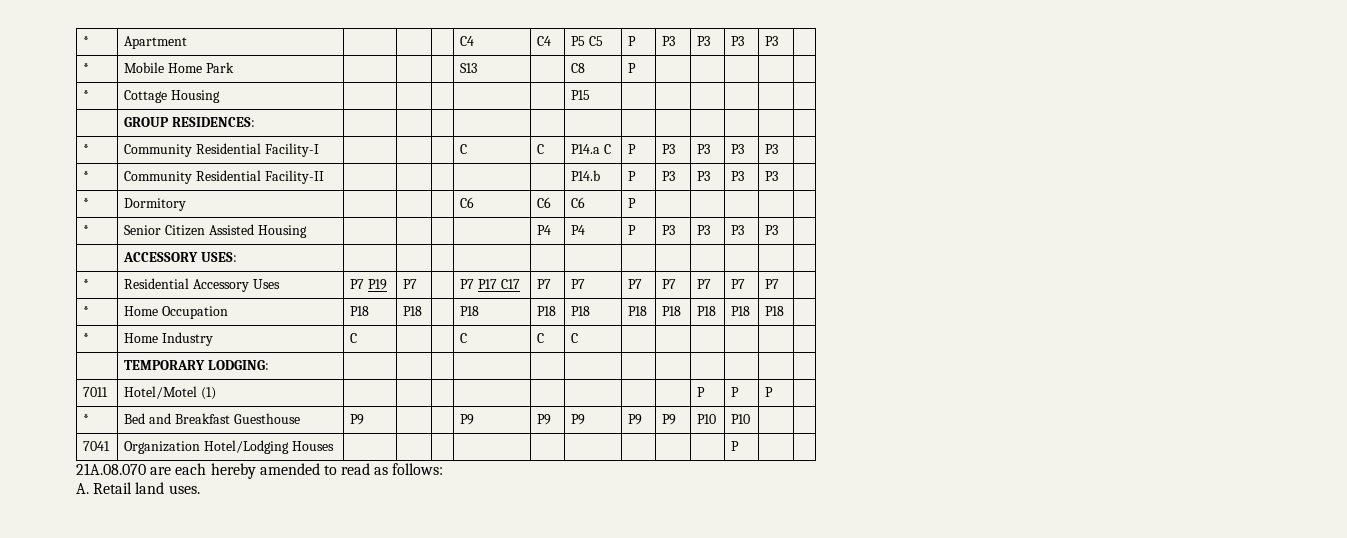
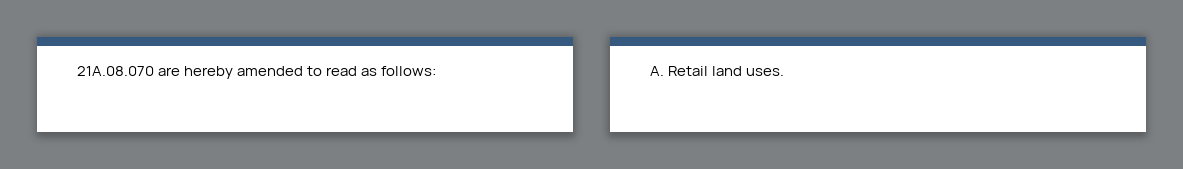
- * | Apartment | | | | C4 | C4 | P5 C5 | P | P3 | P3 | P3 | P3 |
- * | Mobile Home Park | | | | S13 | | C8 | P | | | | |
- * | Cottage Housing | | | | | | P15 | | | | | |
- | GROUP RESIDENCES: | | | | | | | | | | | |
- * | Community Residential Facility-I | | | | C | C | P14.a C | P | P3 | P3 | P3 | P3 |
- * | Community Residential Facility-II | | | | | | P14.b | P | P3 | P3 | P3 | P3 |
- * | Dormitory | | | | C6 | C6 | C6 | P | | | | |
- * | Senior Citizen Assisted Housing | | | | | P4 | P4 | P | P3 | P3 | P3 | P3 |
- | ACCESSORY USES: | | | | | | | | | | | |
- * | Residential Accessory Uses | P7 P19 | P7 | | P7 P17 C17 | P7 | P7 | P7 | P7 | P7 | P7 | P7 |
- * | Home Occupation | P18 | P18 | | P18 | P18 | P18 | P18 | P18 | P18 | P18 | P18 |
- * | Home Industry | C | | | C | C | C | | | | | |
- | TEMPORARY LODGING: | | | | | | | | | | | |
- 7011 | Hotel/Motel (1) | | | | | | | | | P | P | P |
- * | Bed and Breakfast Guesthouse | P9 | | | P9 | P9 | P9 | P9 | P9 | P10 | P10 | |
- 7041 | Organization Hotel/Lodging Houses | | | | | | | | | | P | |
- 21A.08.070 are each hereby amended to read as follows:
+ 21A.08.070 are hereby amended to read as follows:

